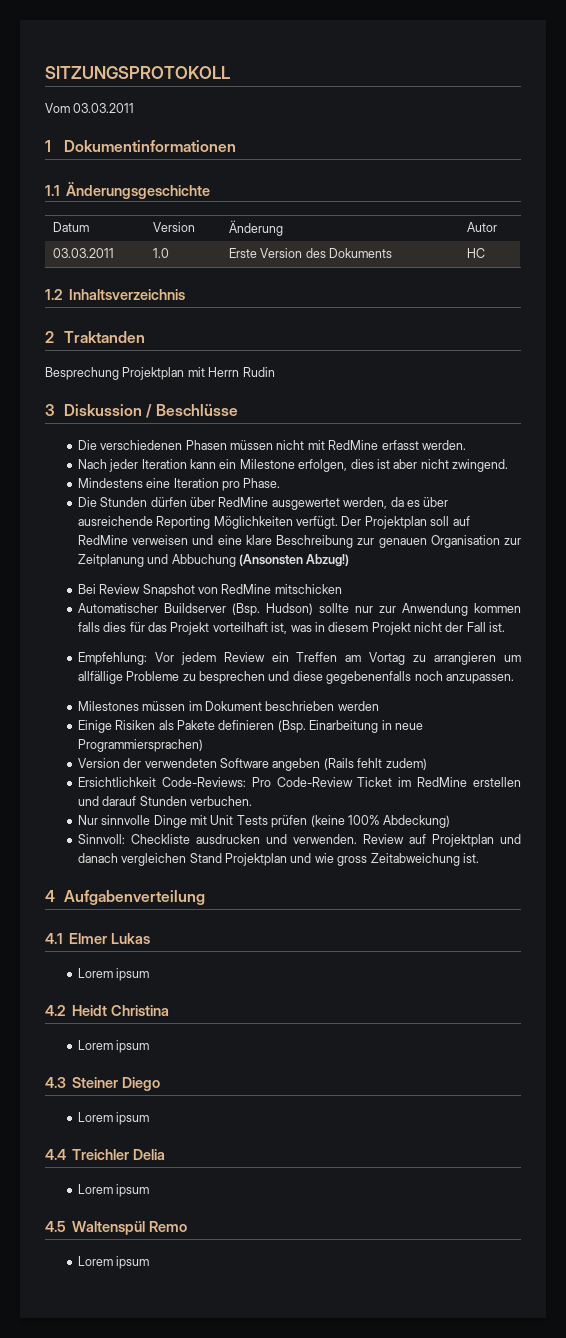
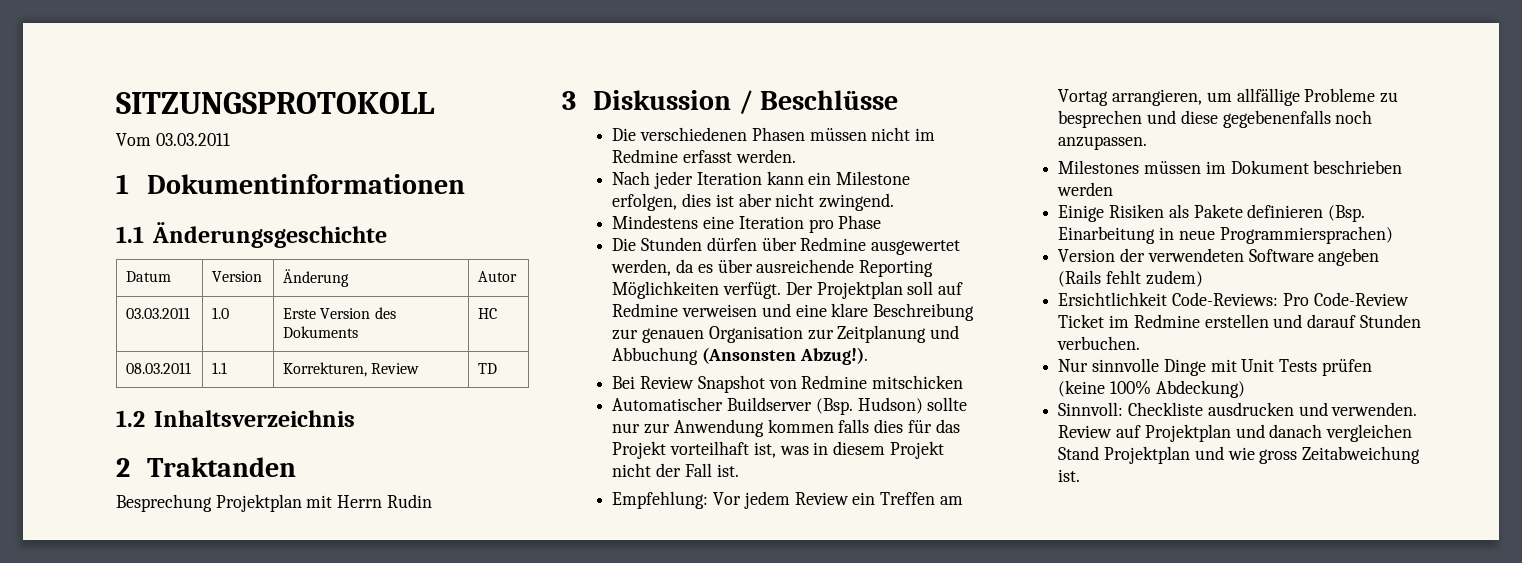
+ 08.03.2011 | 1.1 | Korrekturen, Review | TD
- Die verschiedenen Phasen müssen nicht mit RedMine erfasst werden.
+ Die verschiedenen Phasen müssen nicht im Redmine erfasst werden.
- Mindestens eine Iteration pro Phase.
+ Mindestens eine Iteration pro Phase
- Die Stunden dürfen über RedMine ausgewertet werden, da es über ausreichende Reporting Möglichkeiten verfügt.
+ Die Stunden dürfen über Redmine ausgewertet werden, da es über ausreichende Reporting Möglichkeiten verfügt.
- Der Projektplan soll auf RedMine verweisen und eine klare Beschreibung zur genauen Organisation zur Zeitplanung und Abbuchung (Ansonsten Abzug!)
+ Der Projektplan soll auf Redmine verweisen und eine klare Beschreibung zur genauen Organisation zur Zeitplanung und Abbuchung (Ansonsten Abzug!).
- Bei Review Snapshot von RedMine mitschicken
+ Bei Review Snapshot von Redmine mitschicken
- Empfehlung: Vor jedem Review ein Treffen am Vortag zu arrangieren um allfällige Probleme zu besprechen und diese gegebenenfalls noch anzupassen.
+ Empfehlung: Vor jedem Review ein Treffen am Vortag arrangieren, um allfällige Probleme zu besprechen und diese gegebenenfalls noch anzupassen.
- Ersichtlichkeit Code-Reviews: Pro Code-Review Ticket im RedMine erstellen und darauf Stunden verbuchen.
+ Ersichtlichkeit Code-Reviews: Pro Code-Review Ticket im Redmine erstellen und darauf Stunden verbuchen.
- 4 Aufgabenverteilung
- 4.1 Elmer Lukas
- Lorem ipsum
- 4.2 Heidt Christina
- Lorem ipsum
- 4.3 Steiner Diego
- Lorem ipsum
- 4.4 Treichler Delia
- Lorem ipsum
- 4.5 Waltenspül Remo
- Lorem ipsum

